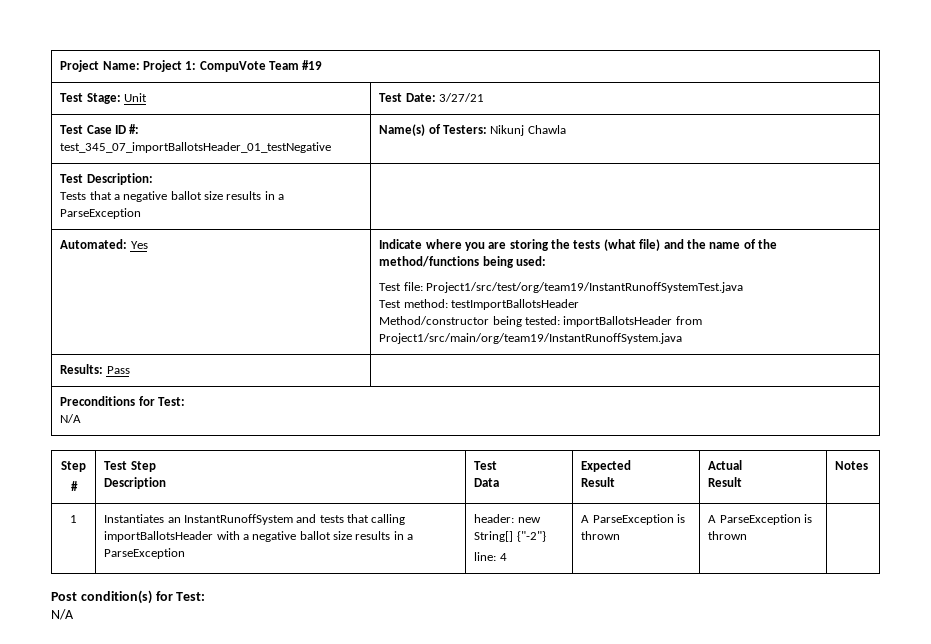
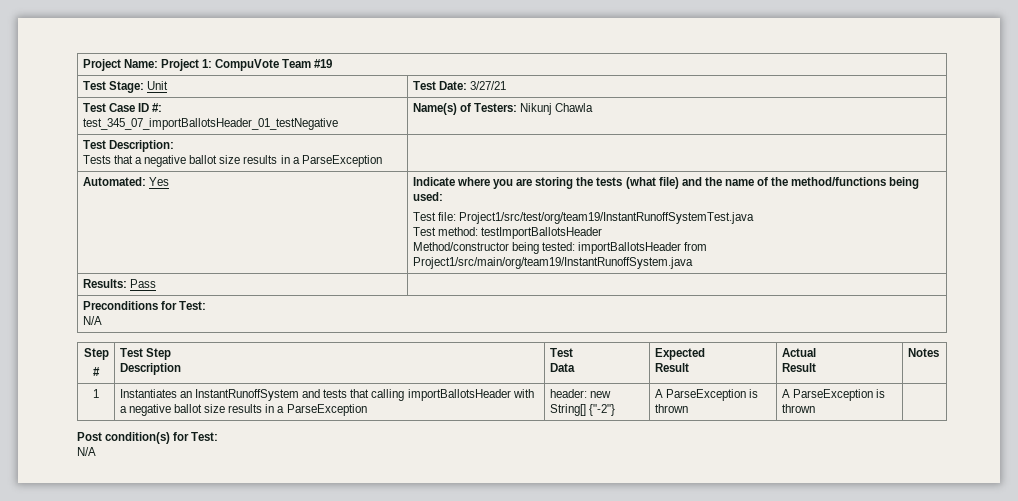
- 1 | Instantiates an InstantRunoffSystem and tests that calling importBallotsHeader with a negative ballot size results in a ParseException | header: new String[] {"-2"}
- line: 4 | A ParseException is thrown | A ParseException is thrown |
+ 1 | Instantiates an InstantRunoffSystem and tests that calling importBallotsHeader with a negative ballot size results in a ParseException | header: new String[] {"-2"} | A ParseException is thrown | A ParseException is thrown |

